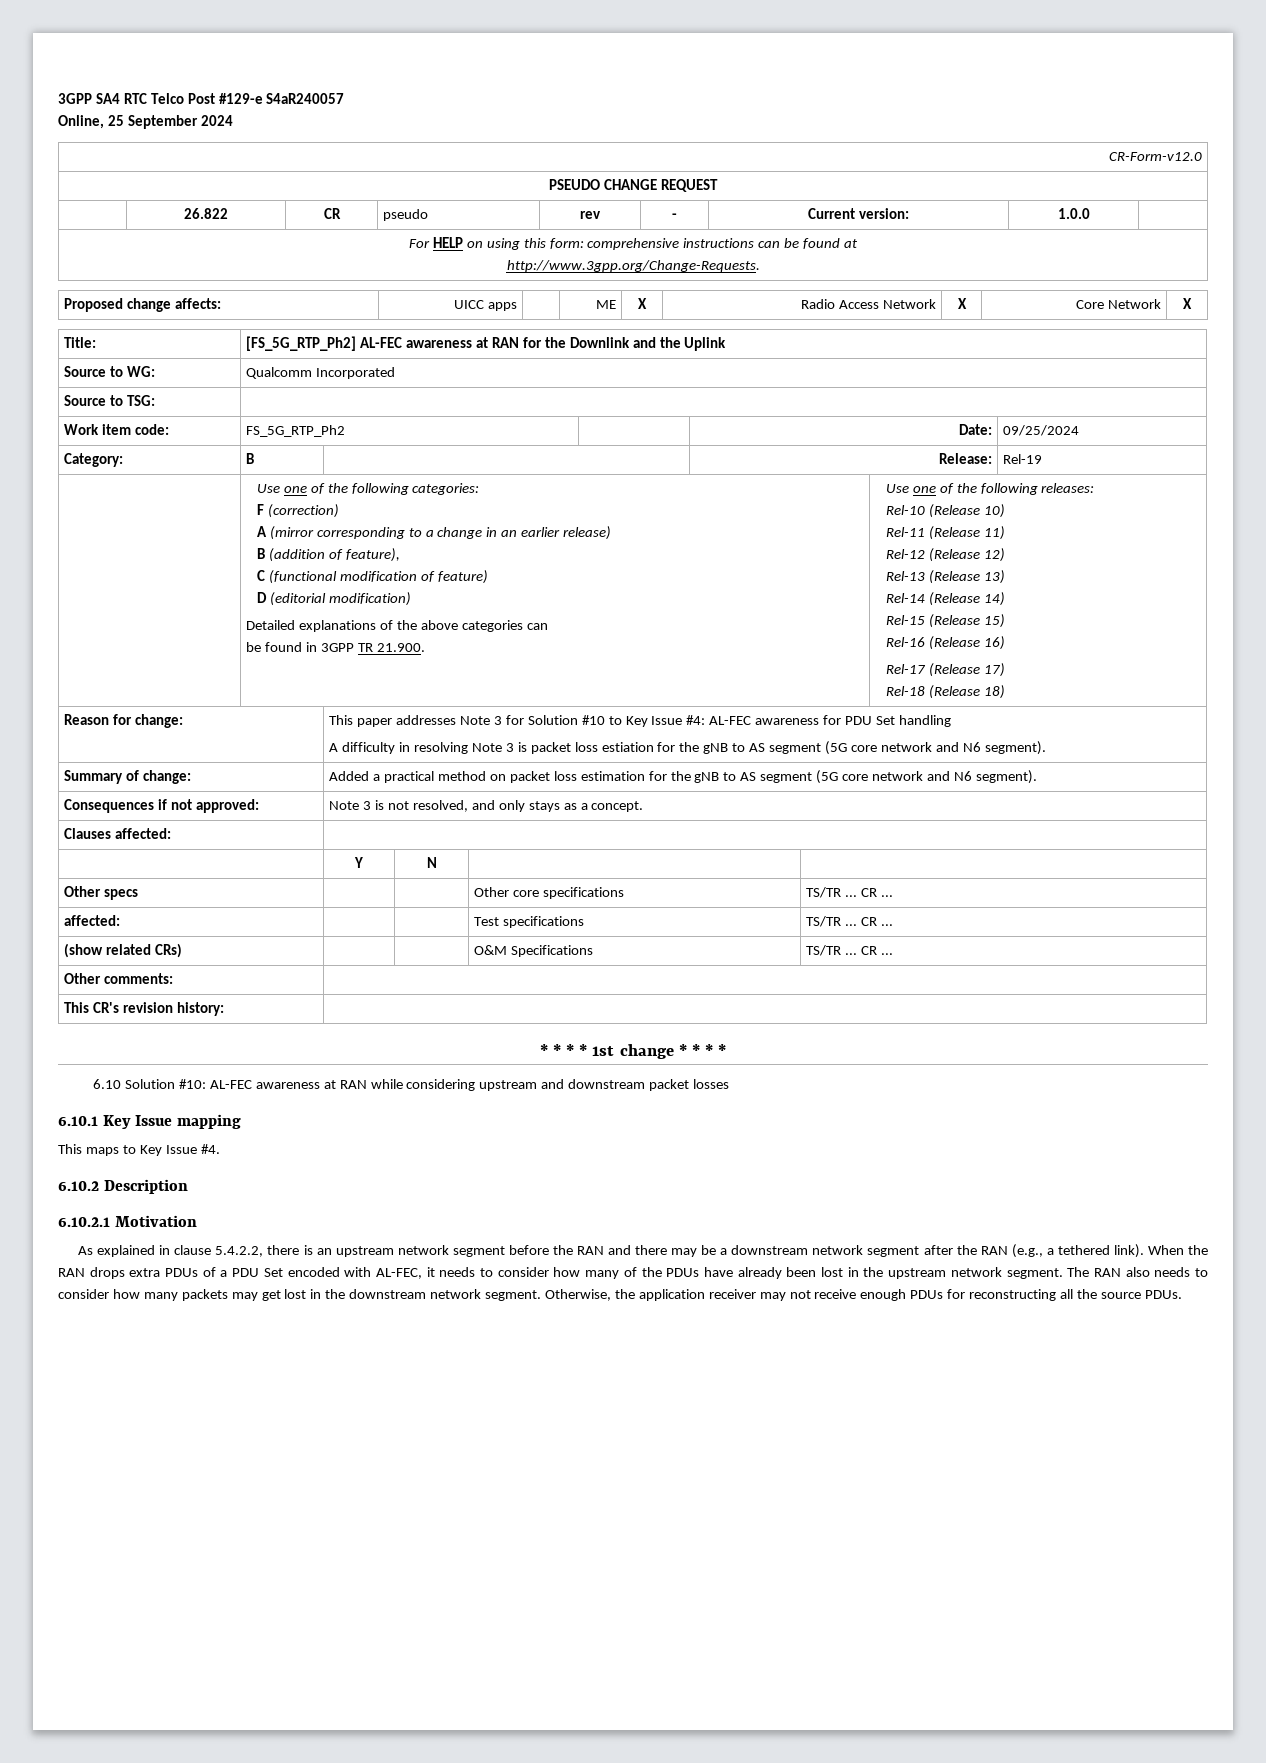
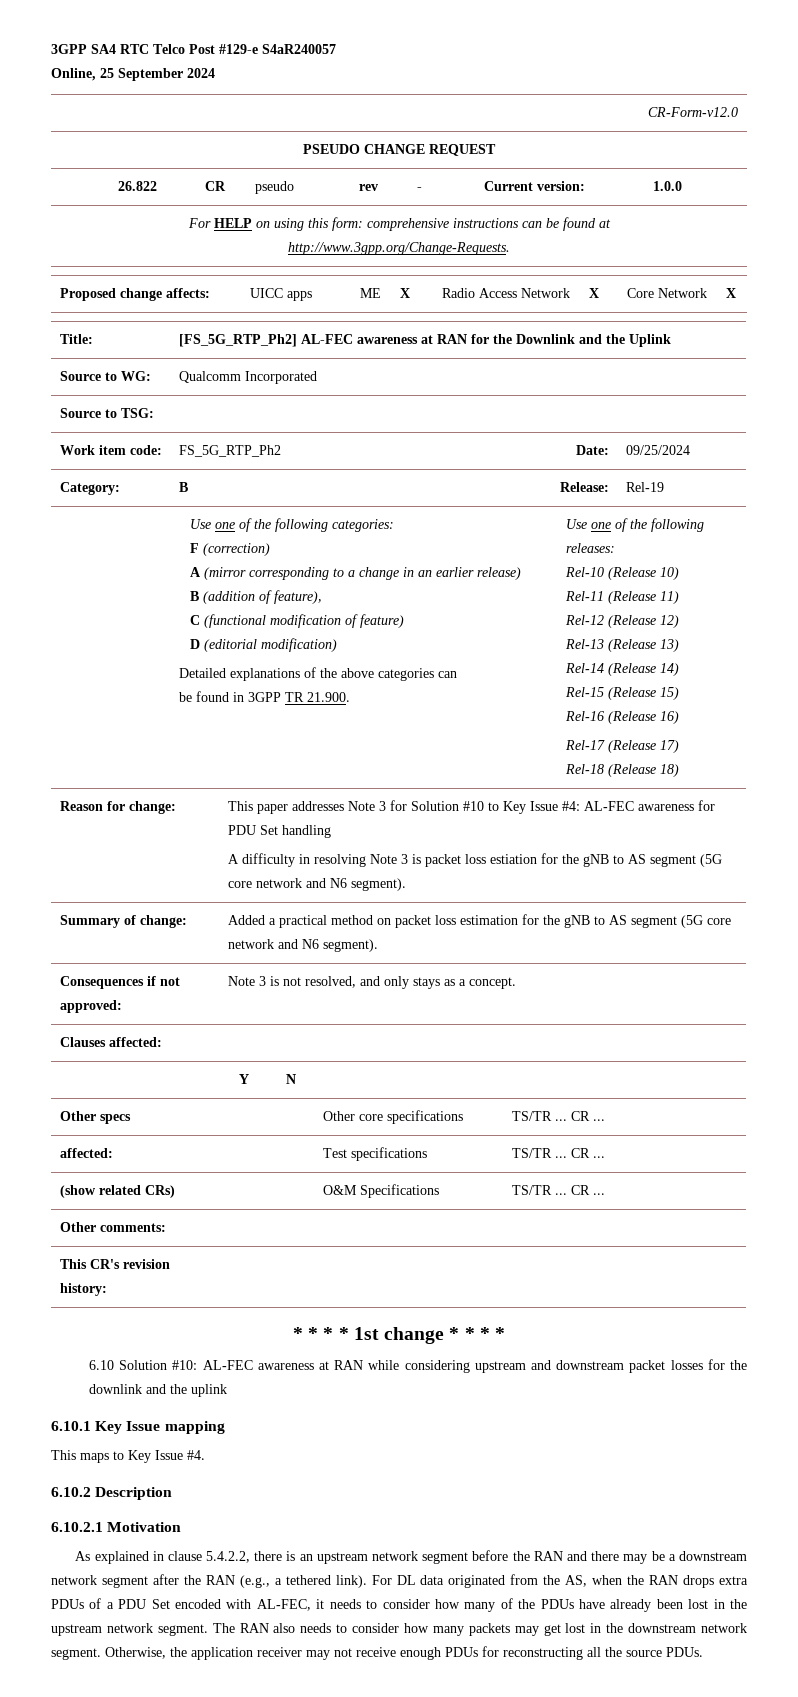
- 6.10 Solution #10: AL-FEC awareness at RAN while considering upstream and downstream packet losses
+ 6.10 Solution #10: AL-FEC awareness at RAN while considering upstream and downstream packet losses for the downlink and the uplink
- When the RAN drops extra PDUs of a PDU Set encoded with AL-FEC, it needs to consider how many of the PDUs have already been lost in the upstream network segment.
+ For DL data originated from the AS, when the RAN drops extra PDUs of a PDU Set encoded with AL-FEC, it needs to consider how many of the PDUs have already been lost in the upstream network segment.

